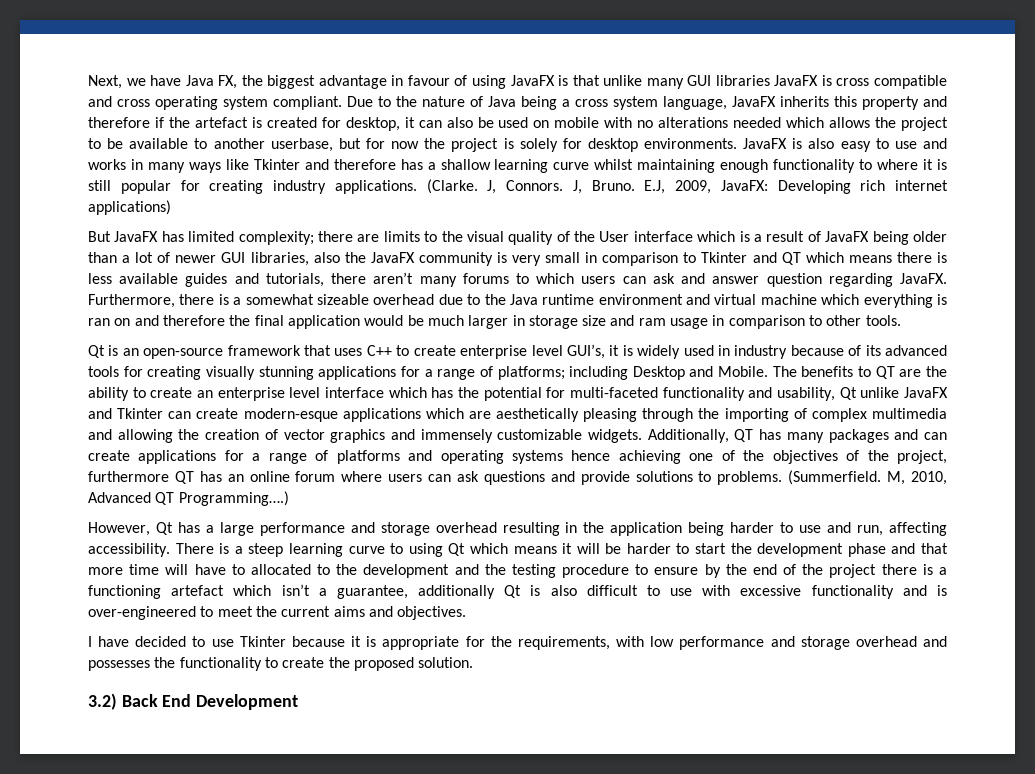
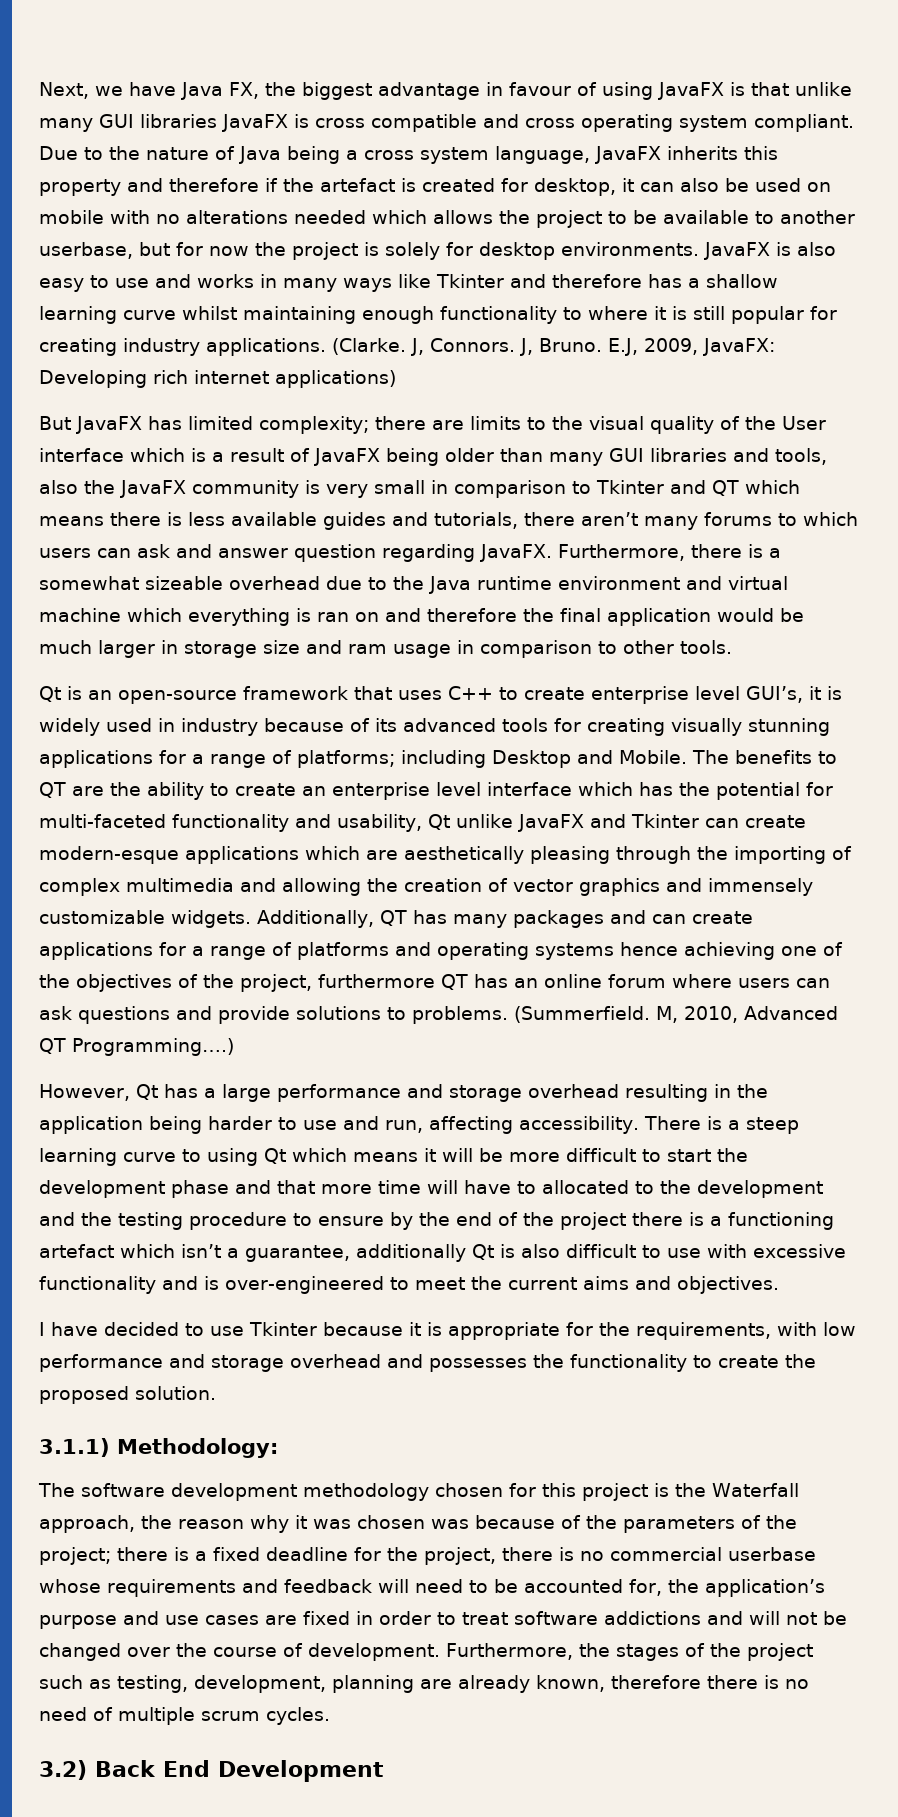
- there are limits to the visual quality of the User interface which is a result of JavaFX being older than a lot of newer GUI libraries, also the JavaFX community is very small in comparison to Tkinter and QT which means there is less available guides and tutorials, there aren’t many forums to which users can ask and answer question regarding JavaFX.
+ there are limits to the visual quality of the User interface which is a result of JavaFX being older than many GUI libraries and tools, also the JavaFX community is very small in comparison to Tkinter and QT which means there is less available guides and tutorials, there aren’t many forums to which users can ask and answer question regarding JavaFX.
- There is a steep learning curve to using Qt which means it will be harder to start the development phase and that more time will have to allocated to the development and the testing procedure to ensure by the end of the project there is a functioning artefact which isn’t a guarantee, additionally Qt is also difficult to use with excessive functionality and is over-engineered to meet the current aims and objectives.
+ There is a steep learning curve to using Qt which means it will be more difficult to start the development phase and that more time will have to allocated to the development and the testing procedure to ensure by the end of the project there is a functioning artefact which isn’t a guarantee, additionally Qt is also difficult to use with excessive functionality and is over-engineered to meet the current aims and objectives.
+ 3.1.1) Methodology:
+ The software development methodology chosen for this project is the Waterfall approach, the reason why it was chosen was because of the parameters of the project; there is a fixed deadline for the project, there is no commercial userbase whose requirements and feedback will need to be accounted for, the application’s purpose and use cases are fixed in order to treat software addictions and will not be changed over the course of development. Furthermore, the stages of the project such as testing, development, planning are already known, therefore there is no need of multiple scrum cycles.

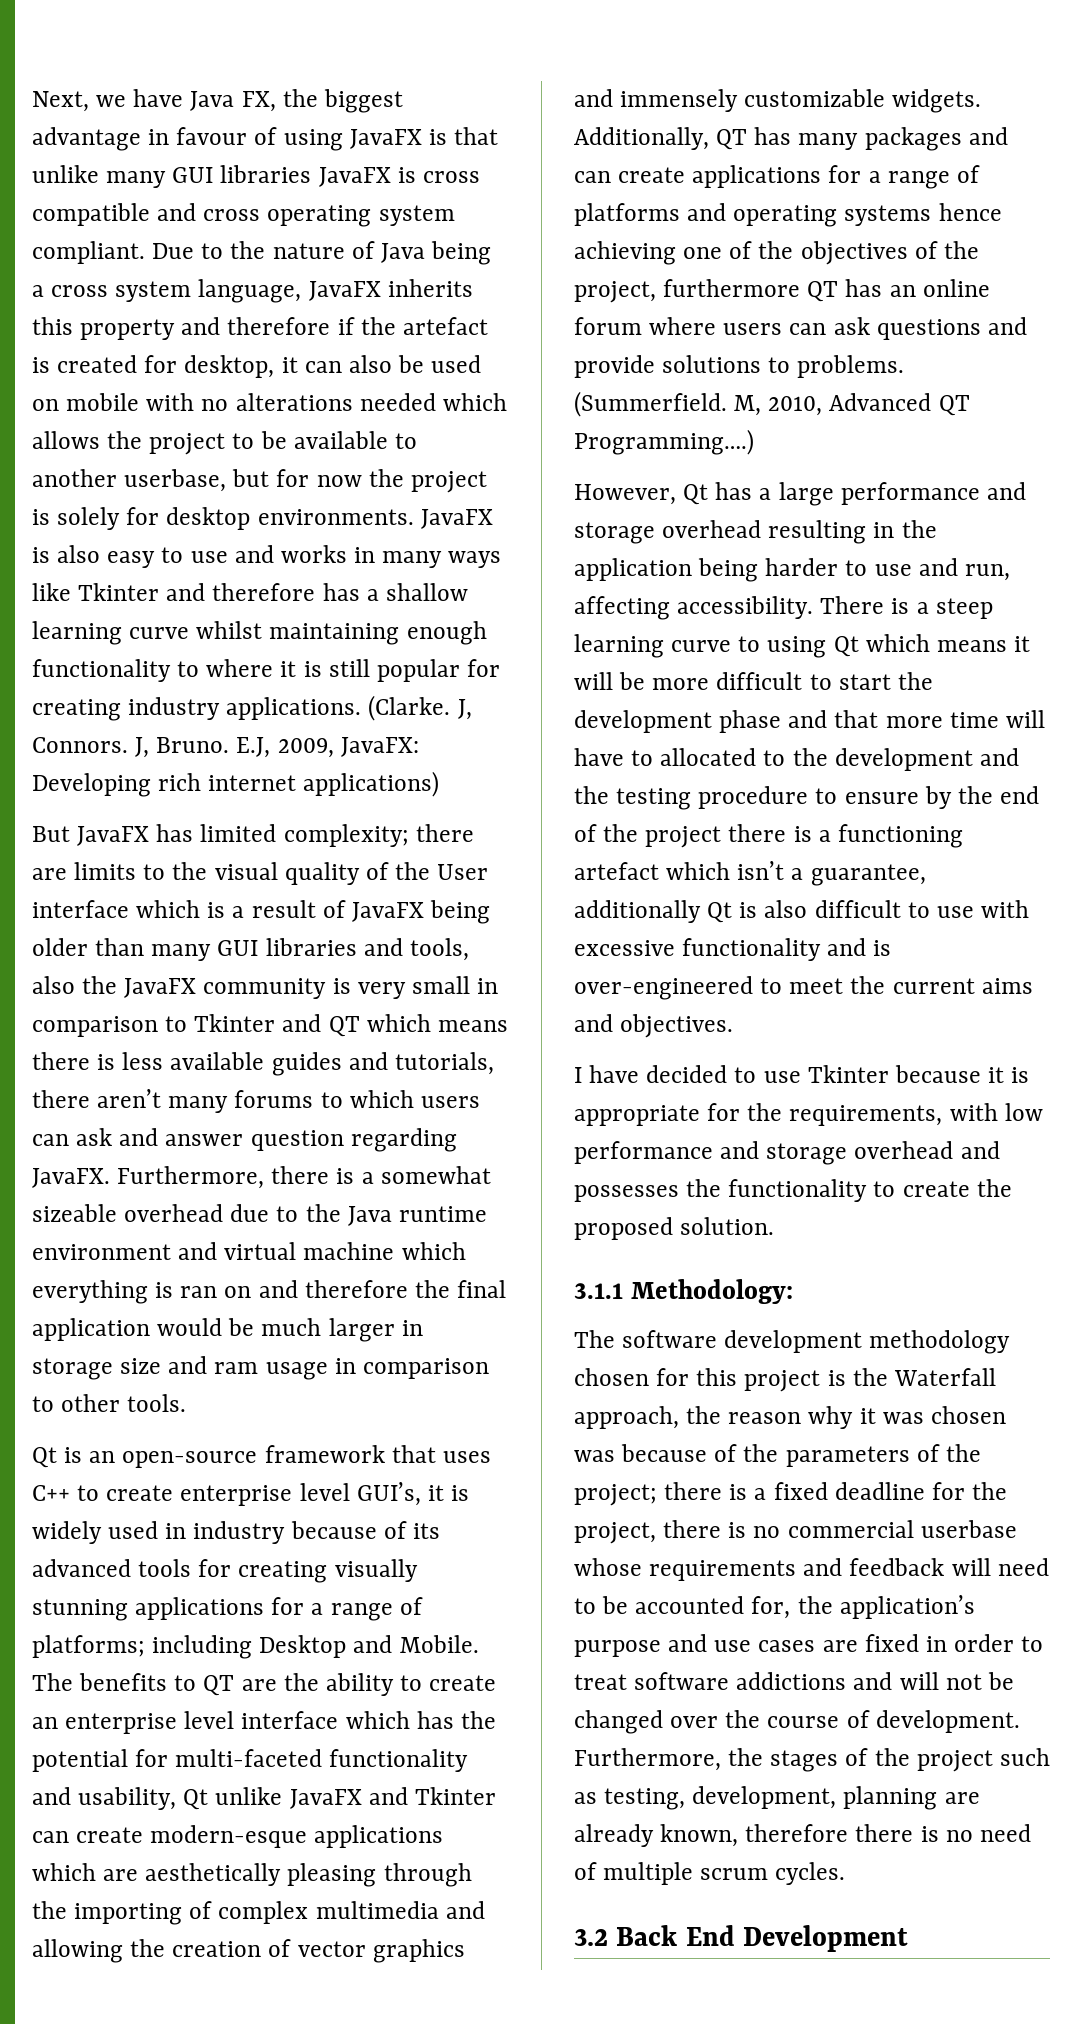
- 3.1.1) Methodology:
+ 3.1.1 Methodology:
- 3.2) Back End Development
+ 3.2 Back End Development

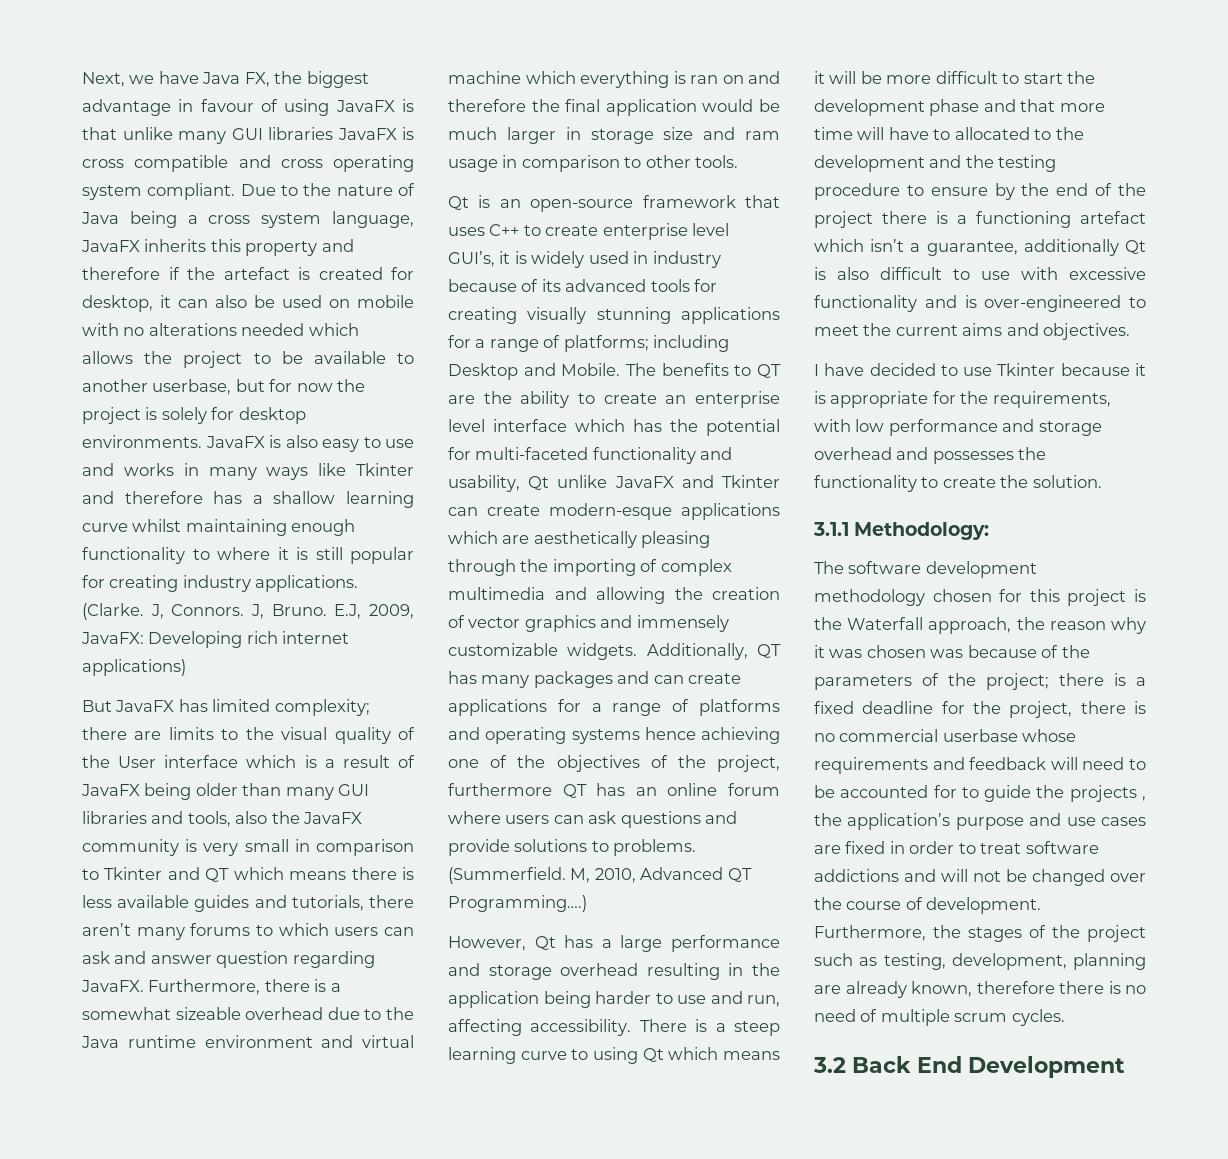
- I have decided to use Tkinter because it is appropriate for the requirements, with low performance and storage overhead and possesses the functionality to create the proposed solution.
+ I have decided to use Tkinter because it is appropriate for the requirements, with low performance and storage overhead and possesses the functionality to create the solution.
- there is a fixed deadline for the project, there is no commercial userbase whose requirements and feedback will need to be accounted for, the application’s purpose and use cases are fixed in order to treat software addictions and will not be changed over the course of development.
+ there is a fixed deadline for the project, there is no commercial userbase whose requirements and feedback will need to be accounted for to guide the projects , the application’s purpose and use cases are fixed in order to treat software addictions and will not be changed over the course of development.

